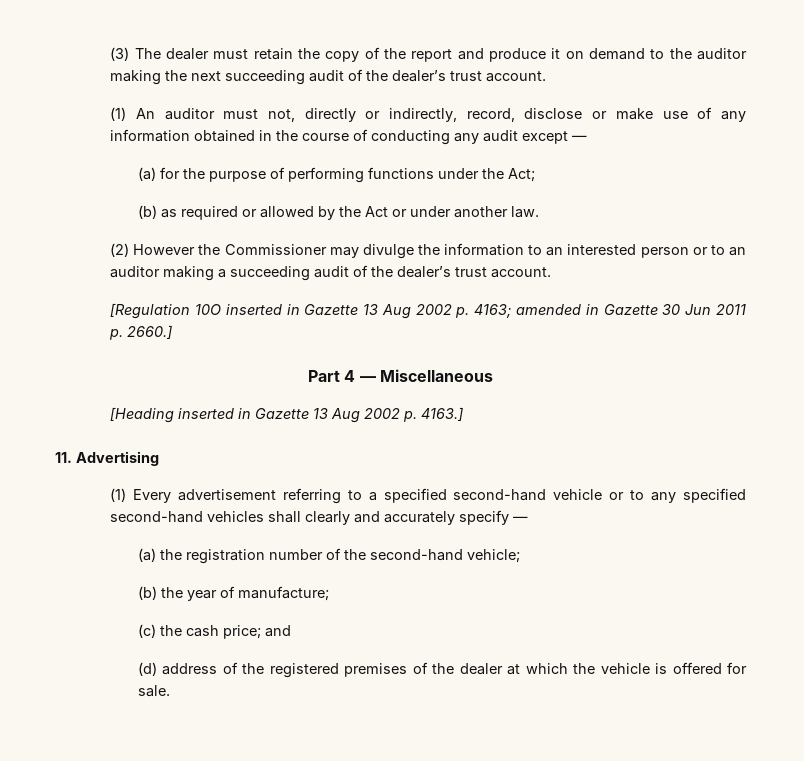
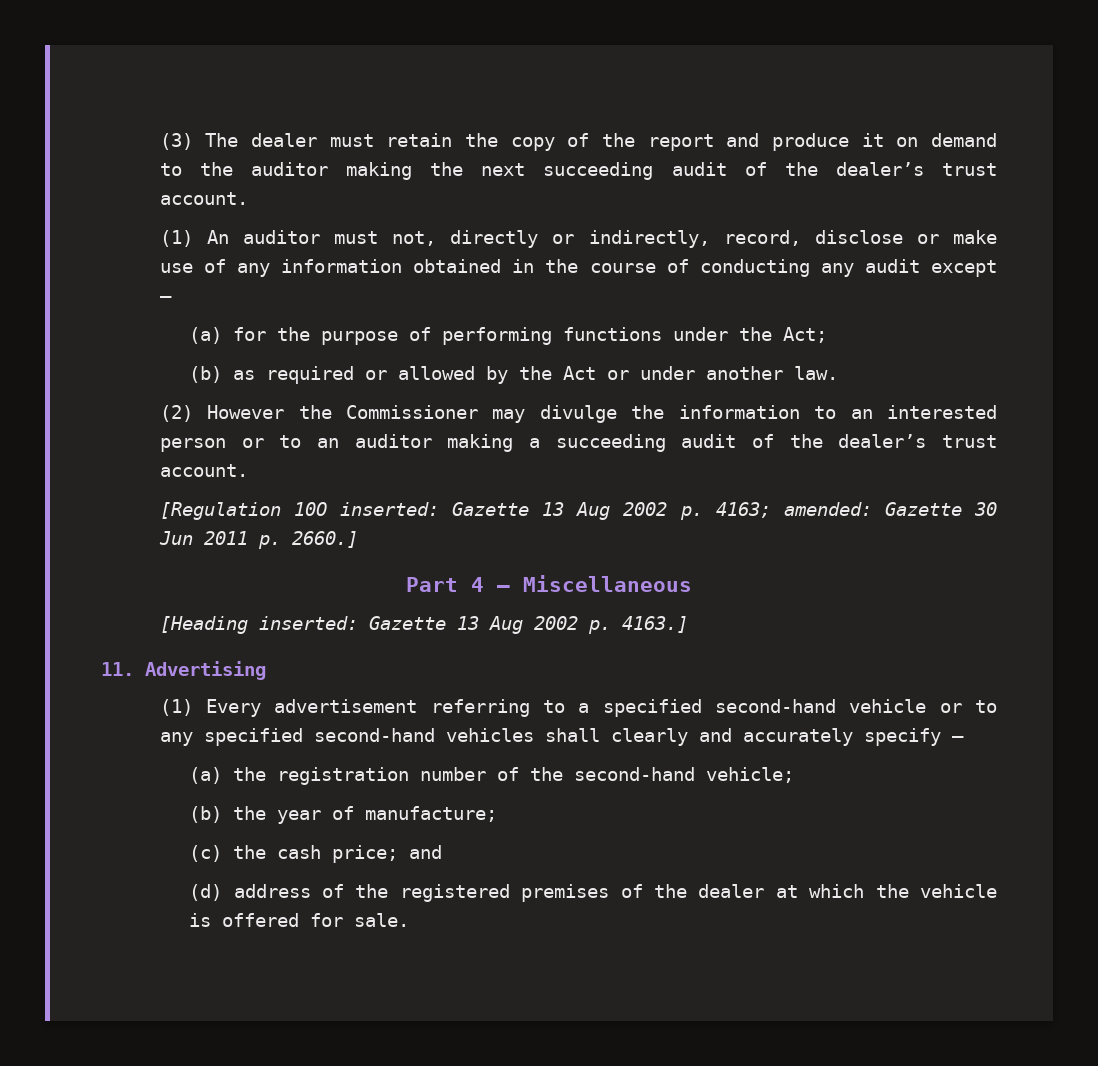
- [Regulation 10O inserted in Gazette 13 Aug 2002 p. 4163; amended in Gazette 30 Jun 2011 p. 2660.]
+ [Regulation 10O inserted: Gazette 13 Aug 2002 p. 4163; amended: Gazette 30 Jun 2011 p. 2660.]
- [Heading inserted in Gazette 13 Aug 2002 p. 4163.]
+ [Heading inserted: Gazette 13 Aug 2002 p. 4163.]

